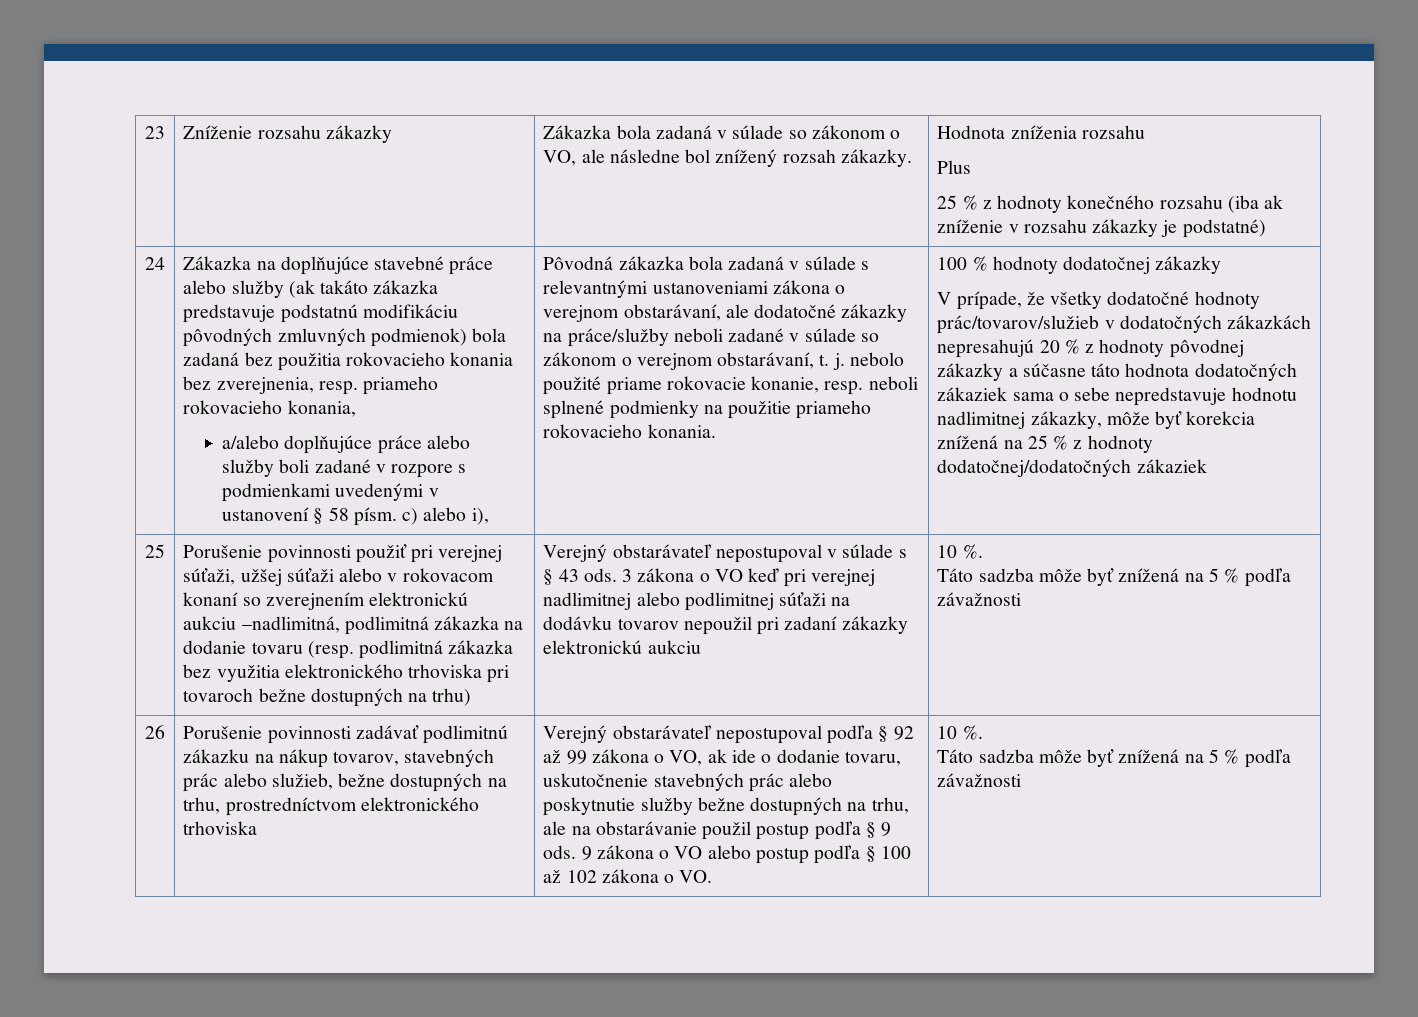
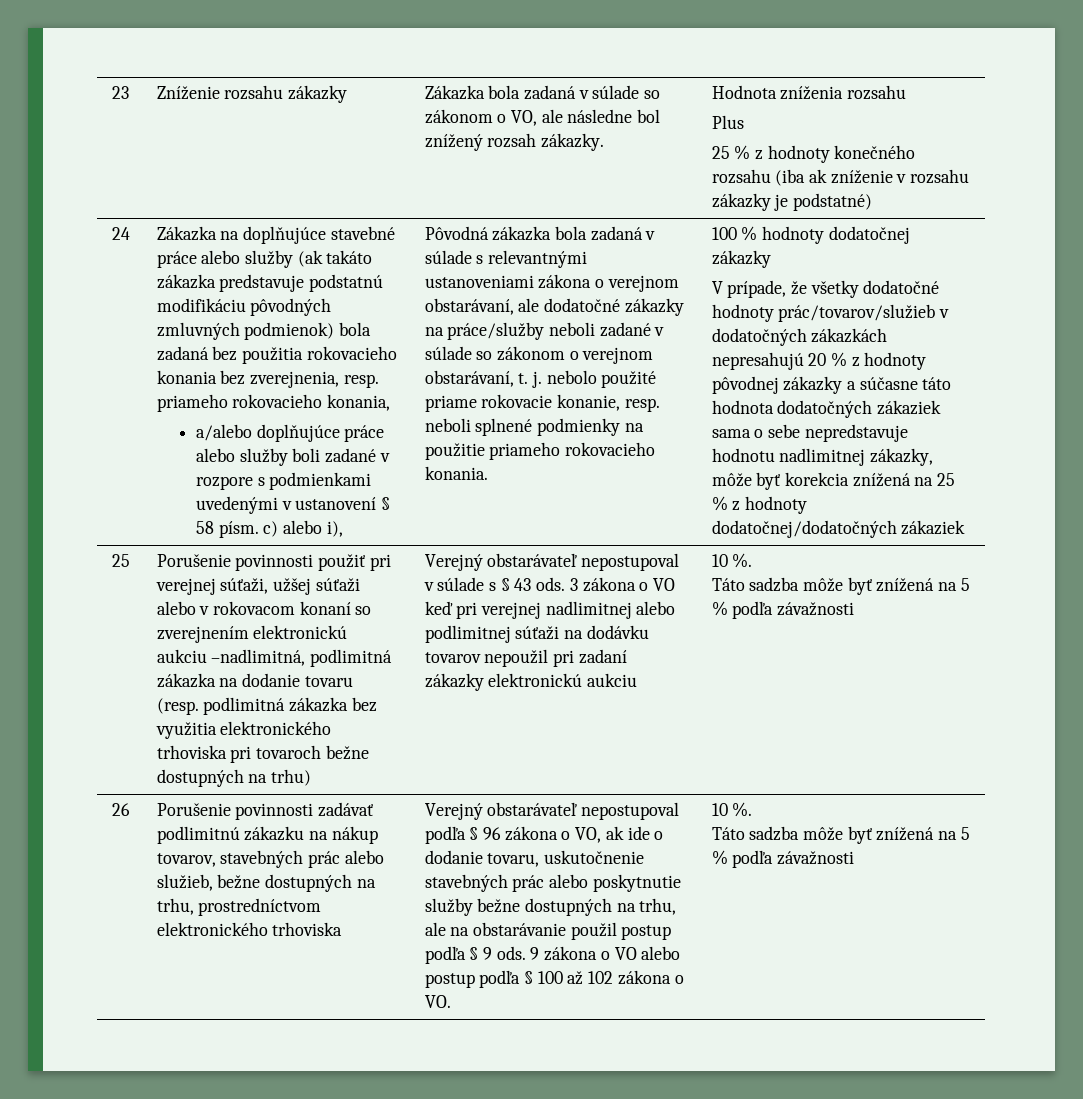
- Verejný obstarávateľ nepostupoval podľa § 92 až 99 zákona o VO, ak ide o dodanie tovaru, uskutočnenie stavebných prác alebo poskytnutie služby bežne dostupných na trhu, ale na obstarávanie použil postup podľa § 9 ods.
+ Verejný obstarávateľ nepostupoval podľa § 96 zákona o VO, ak ide o dodanie tovaru, uskutočnenie stavebných prác alebo poskytnutie služby bežne dostupných na trhu, ale na obstarávanie použil postup podľa § 9 ods.

